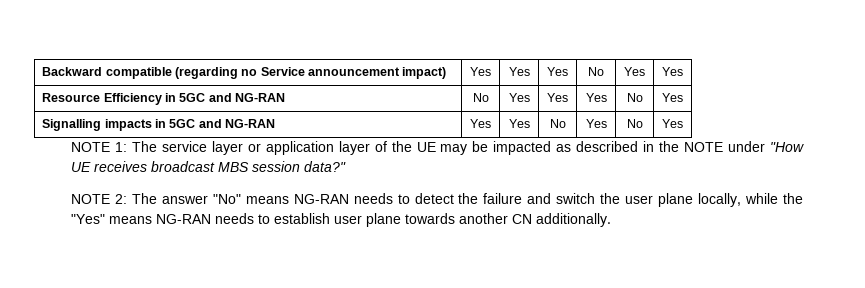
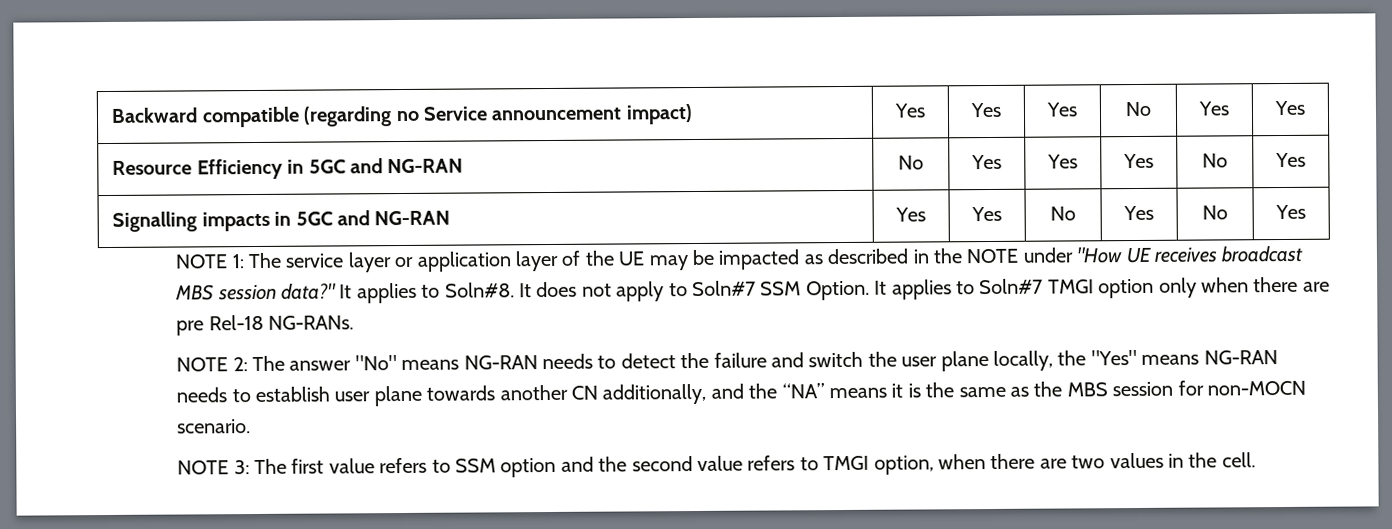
+ It applies to Soln#8. It does not apply to Soln#7 SSM Option. It applies to Soln#7 TMGI option only when there are pre Rel-18 NG-RANs.
- NOTE 2: The answer "No" means NG-RAN needs to detect the failure and switch the user plane locally, while the "Yes" means NG-RAN needs to establish user plane towards another CN additionally.
+ NOTE 2: The answer "No" means NG-RAN needs to detect the failure and switch the user plane locally, the "Yes" means NG-RAN needs to establish user plane towards another CN additionally, and the “NA” means it is the same as the MBS session for non-MOCN scenario.
+ NOTE 3: The first value refers to SSM option and the second value refers to TMGI option, when there are two values in the cell.

